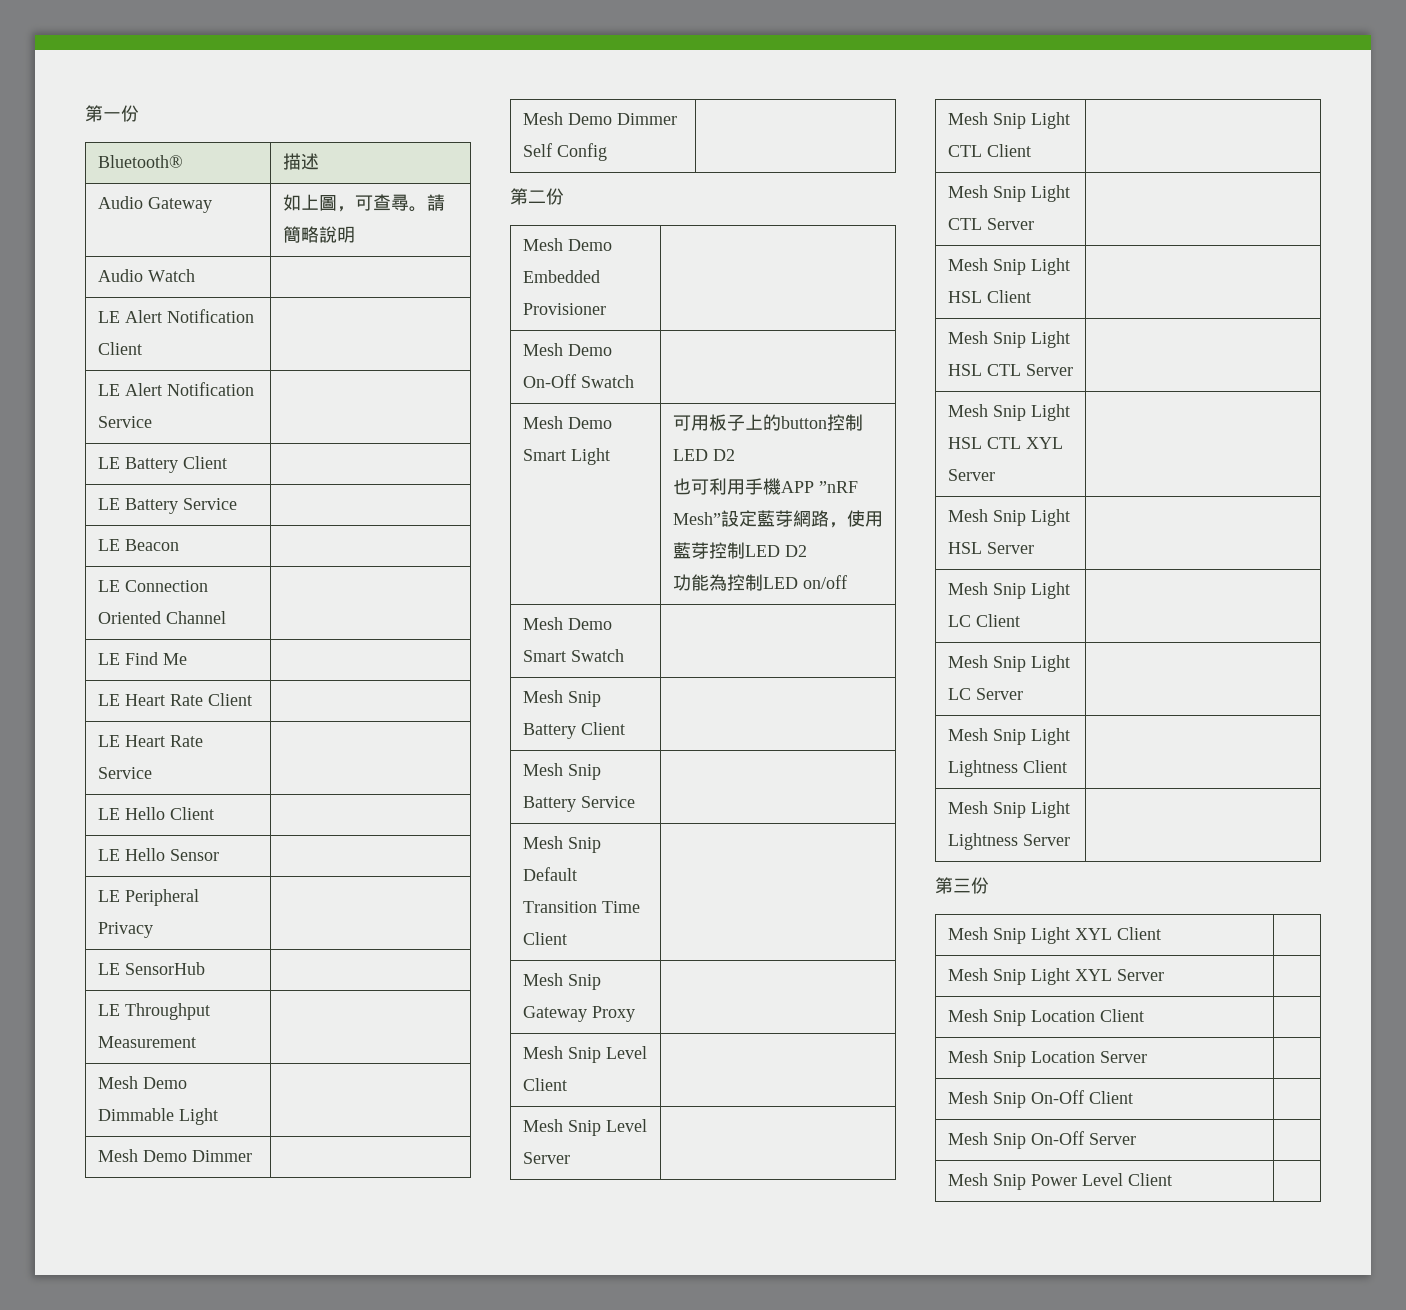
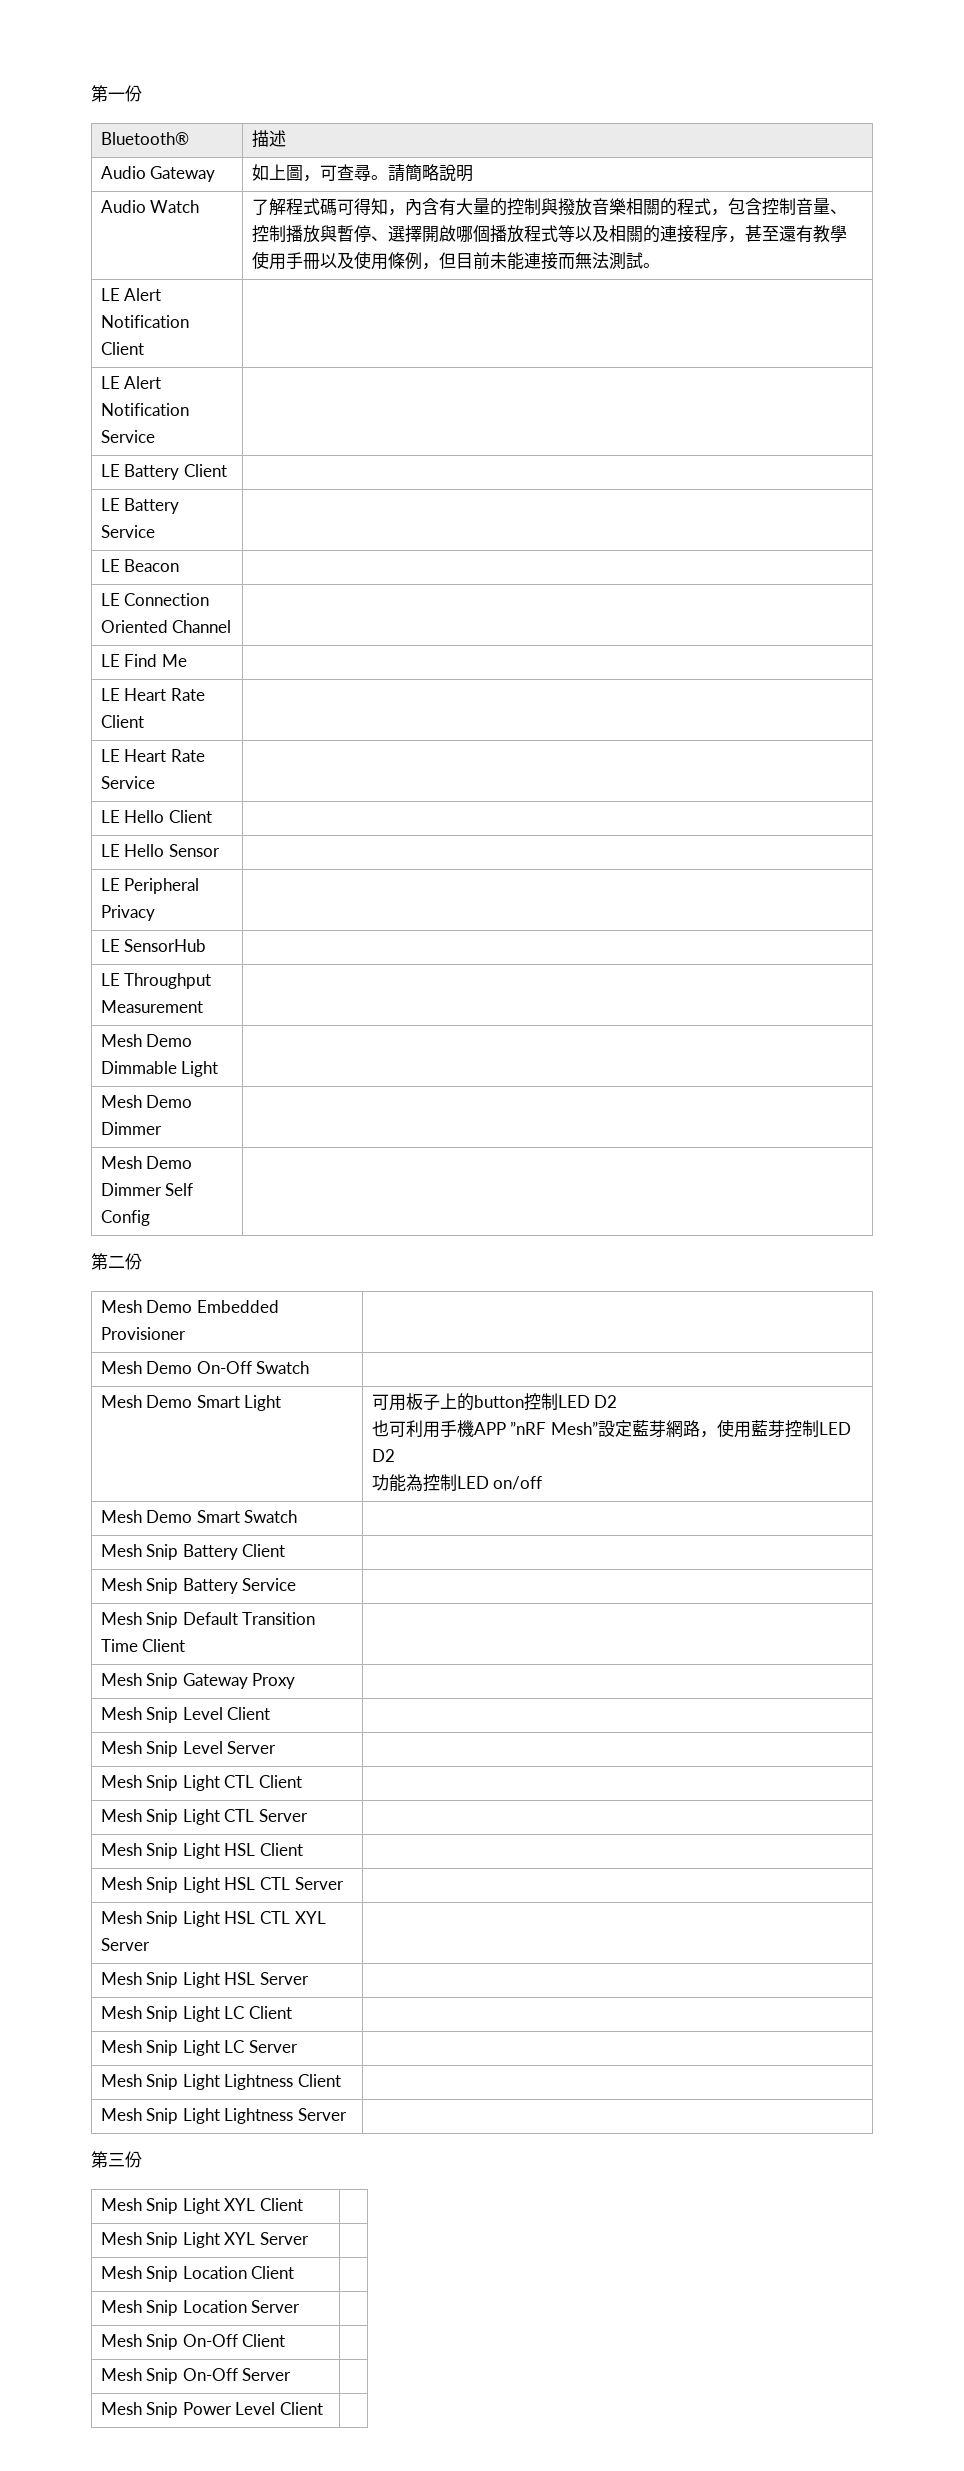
+ 了解程式碼可得知，內含有大量的控制與撥放音樂相關的程式，包含控制音量、控制播放與暫停、選擇開啟哪個播放程式等以及相關的連接程序，甚至還有教學使用手冊以及使用條例，但目前未能連接而無法測試。

